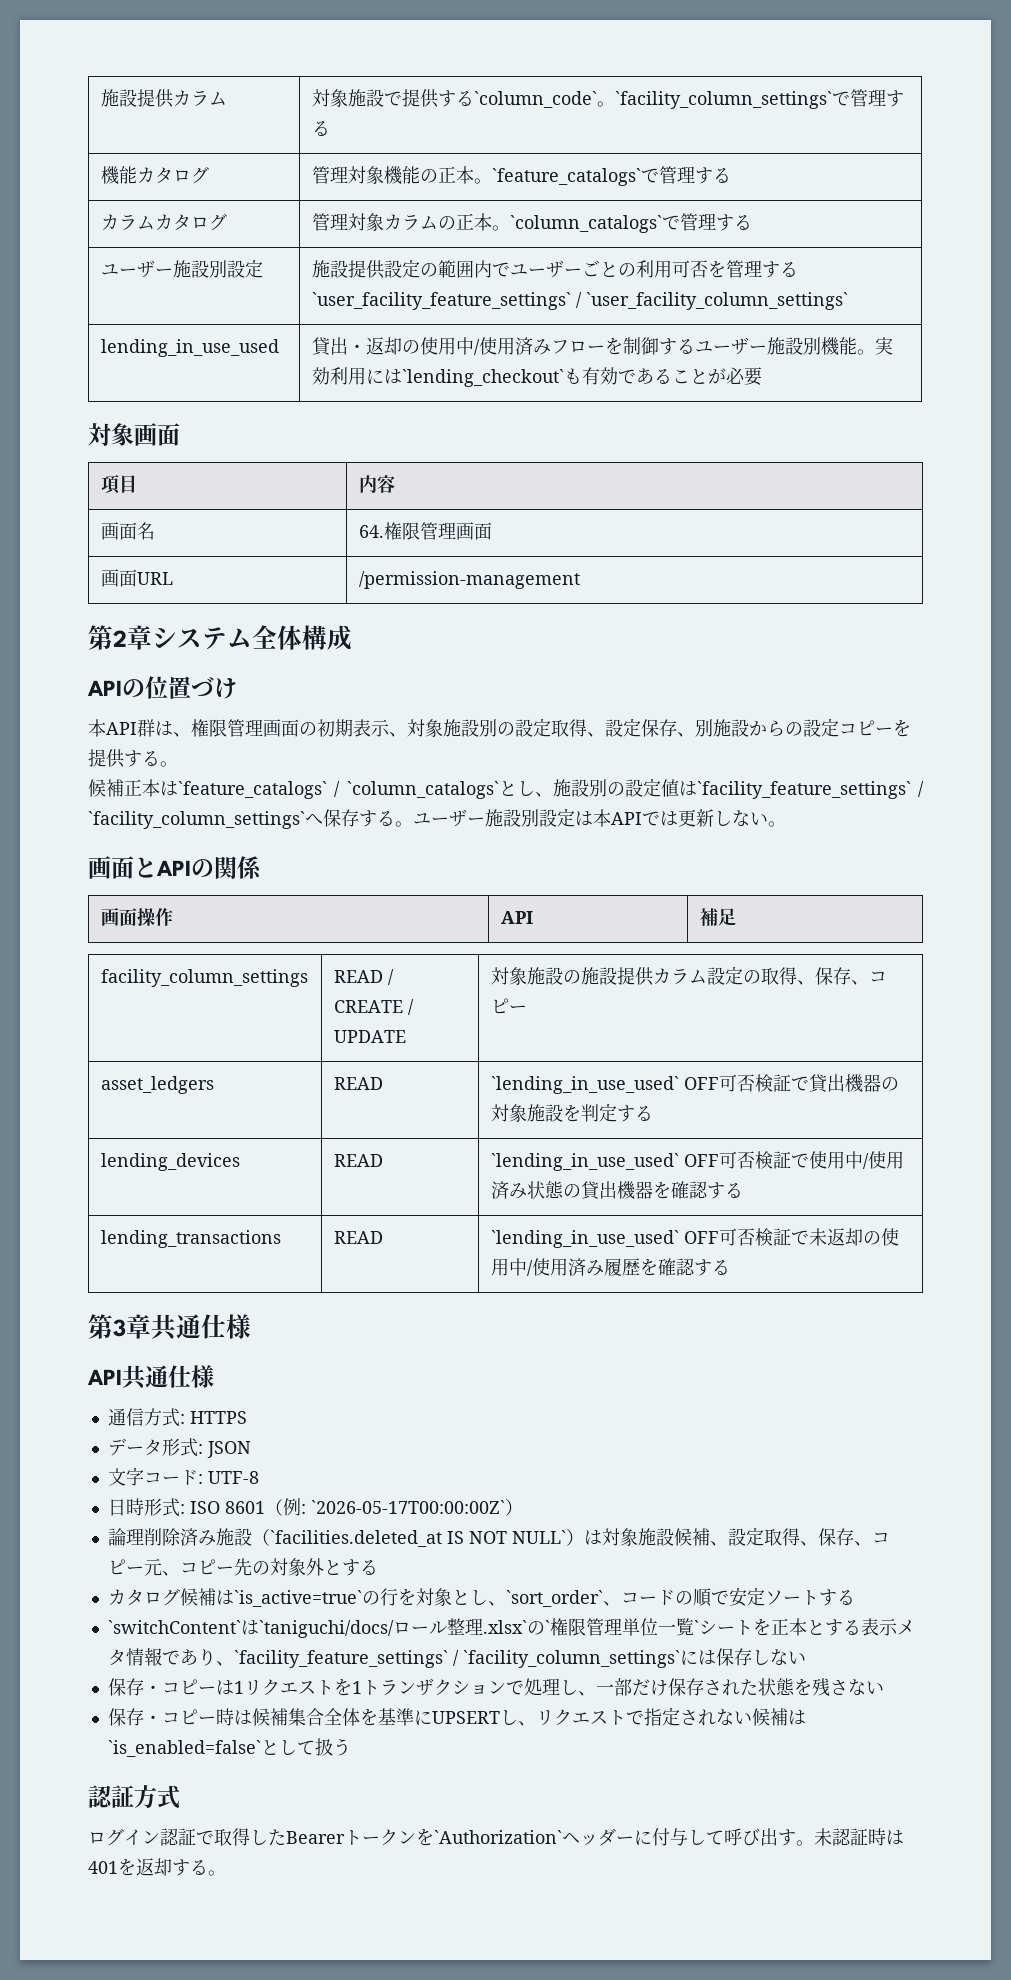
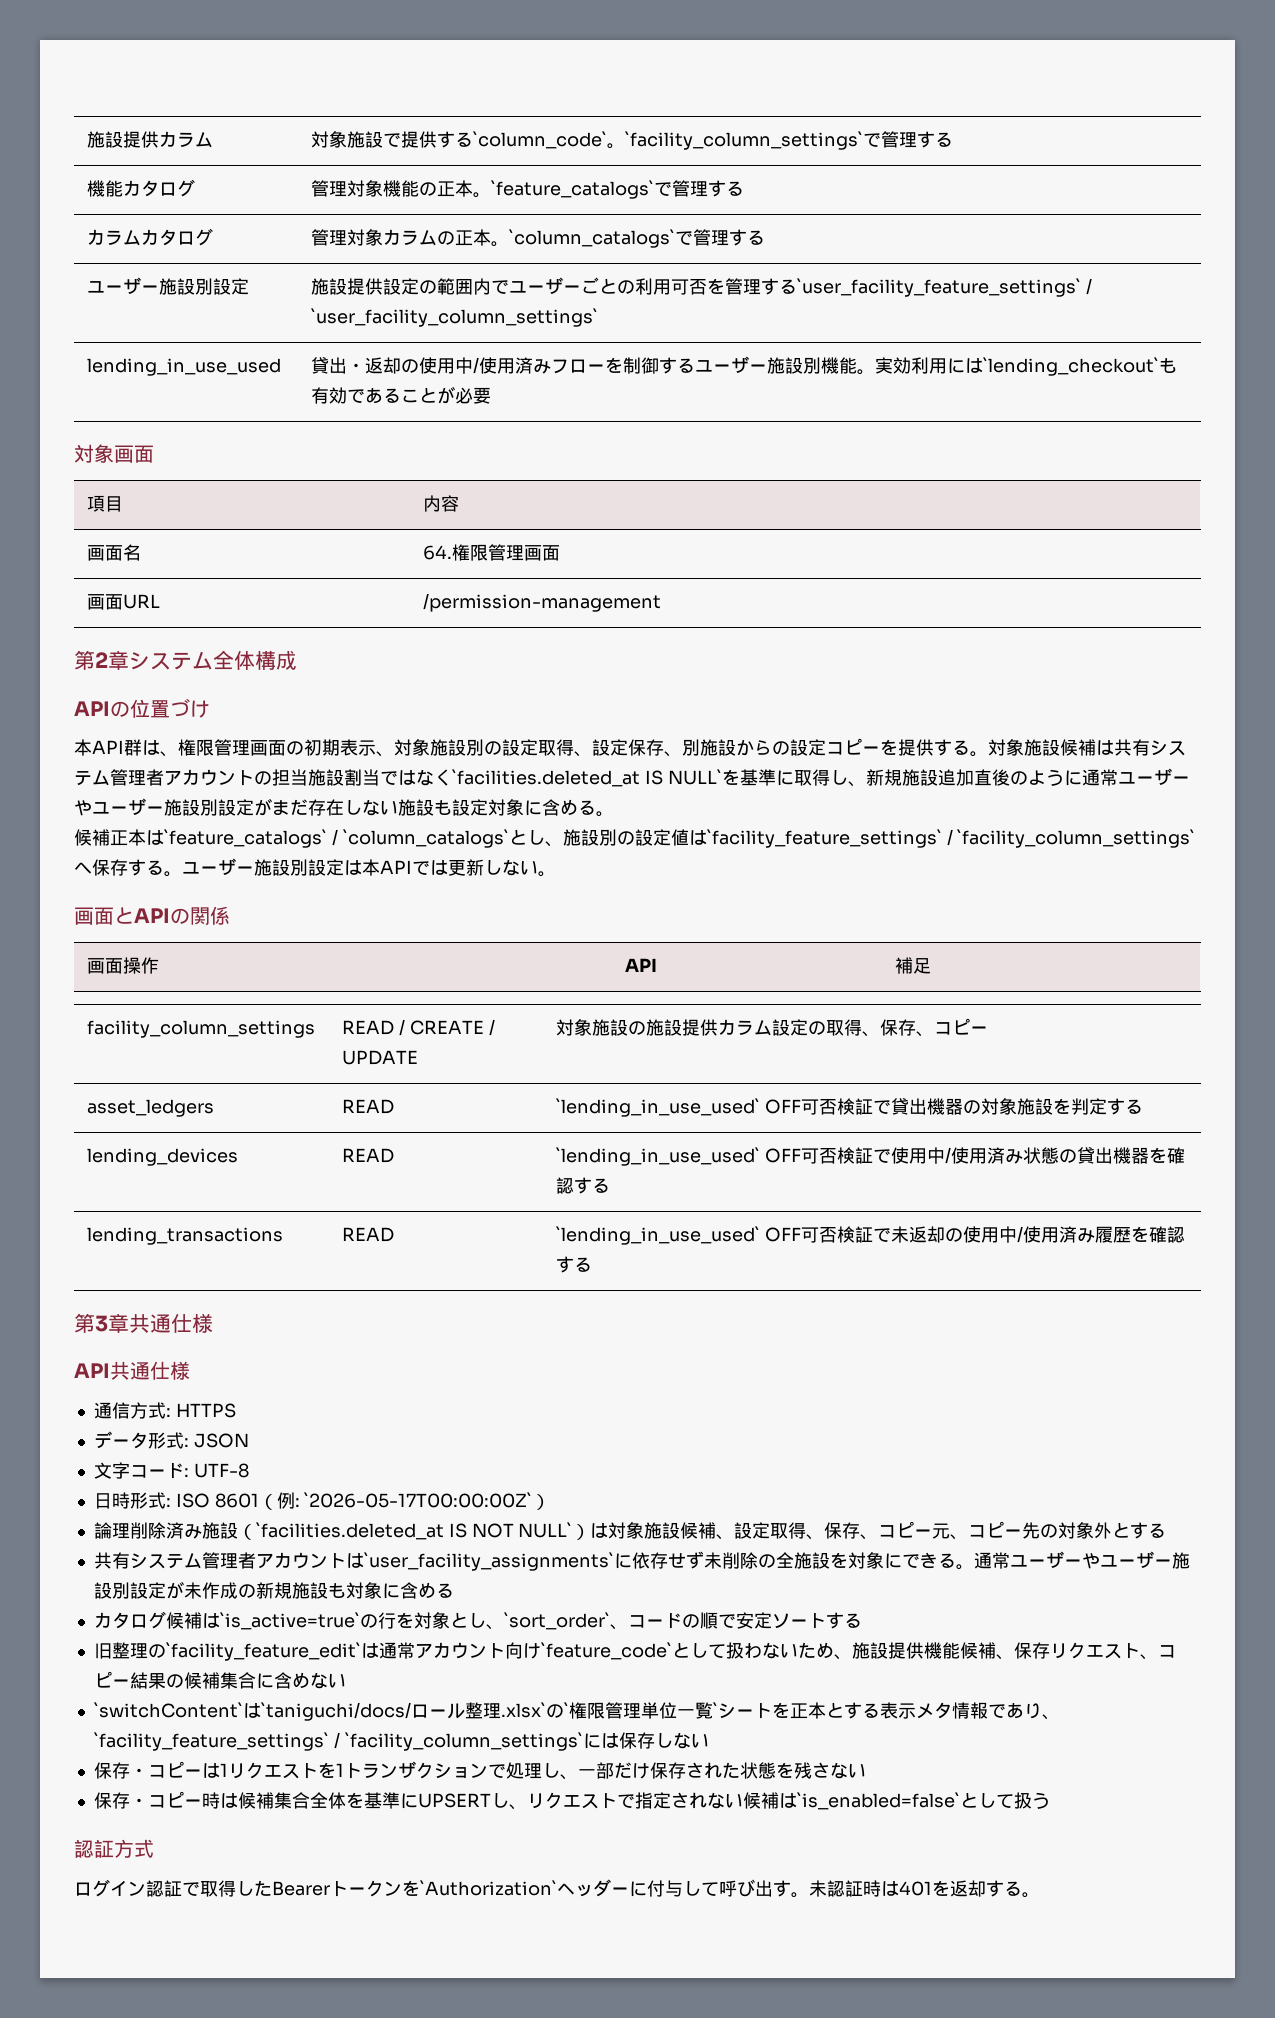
+ 対象施設候補は共有システム管理者アカウントの担当施設割当ではなく`facilities.deleted_at IS NULL`を基準に取得し、新規施設追加直後のように通常ユーザーやユーザー施設別設定がまだ存在しない施設も設定対象に含める。
+ 共有システム管理者アカウントは`user_facility_assignments`に依存せず未削除の全施設を対象にできる。通常ユーザーやユーザー施設別設定が未作成の新規施設も対象に含める
+ 旧整理の`facility_feature_edit`は通常アカウント向け`feature_code`として扱わないため、施設提供機能候補、保存リクエスト、コピー結果の候補集合に含めない

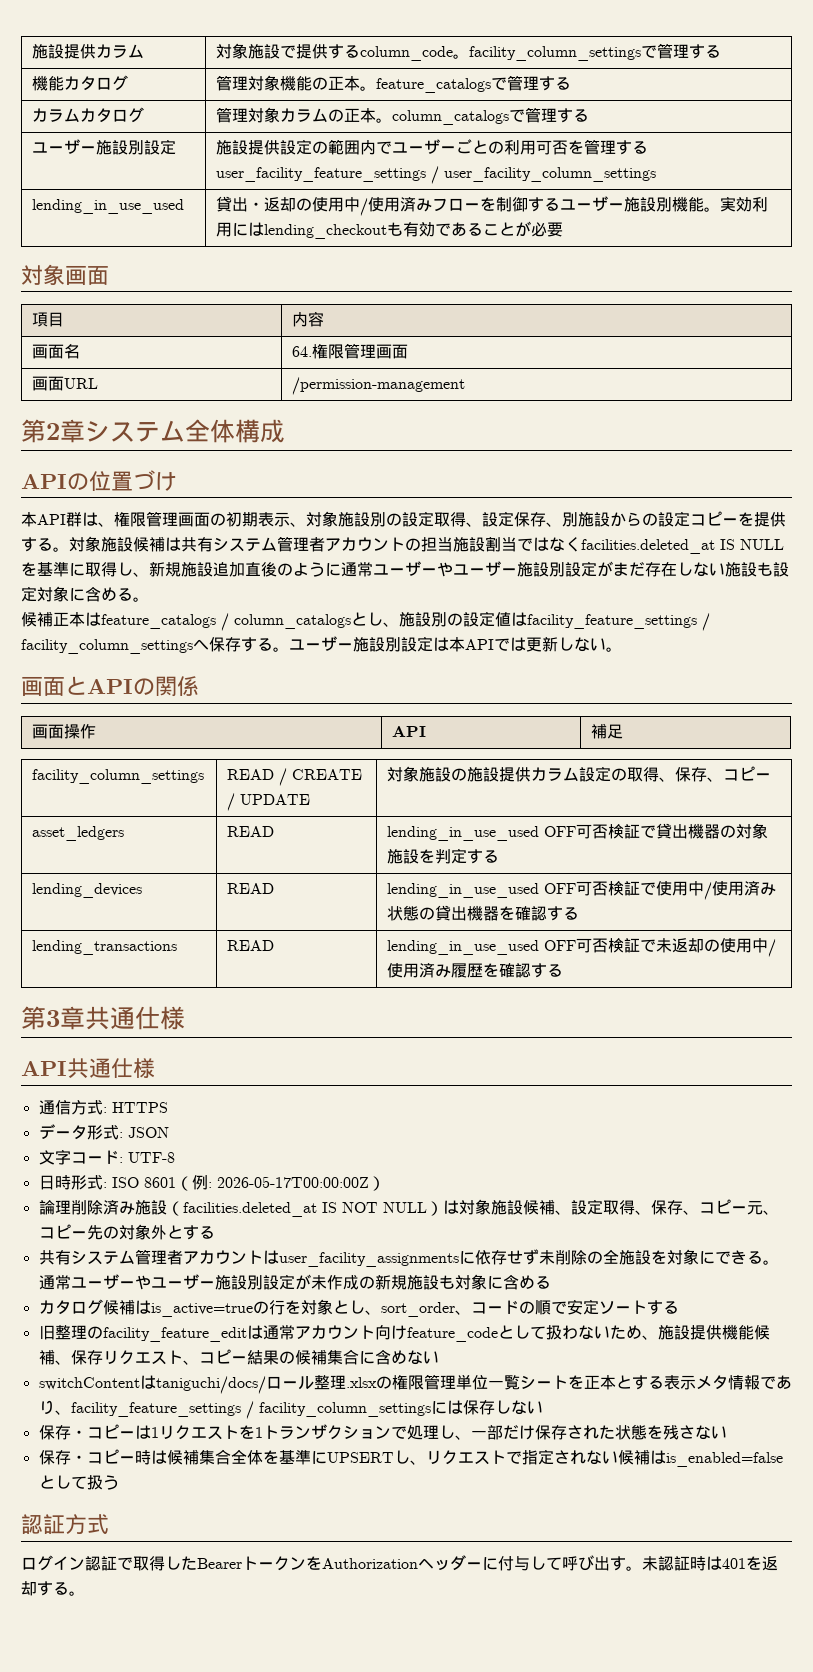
- 施設提供カラム | 対象施設で提供する`column_code`。`facility_column_settings`で管理する
+ 施設提供カラム | 対象施設で提供するcolumn_code。facility_column_settingsで管理する
- 機能カタログ | 管理対象機能の正本。`feature_catalogs`で管理する
+ 機能カタログ | 管理対象機能の正本。feature_catalogsで管理する
- カラムカタログ | 管理対象カラムの正本。`column_catalogs`で管理する
+ カラムカタログ | 管理対象カラムの正本。column_catalogsで管理する
- ユーザー施設別設定 | 施設提供設定の範囲内でユーザーごとの利用可否を管理する`user_facility_feature_settings` / `user_facility_column_settings`
+ ユーザー施設別設定 | 施設提供設定の範囲内でユーザーごとの利用可否を管理するuser_facility_feature_settings / user_facility_column_settings
- lending_in_use_used | 貸出・返却の使用中/使用済みフローを制御するユーザー施設別機能。実効利用には`lending_checkout`も有効であることが必要
+ lending_in_use_used | 貸出・返却の使用中/使用済みフローを制御するユーザー施設別機能。実効利用にはlending_checkoutも有効であることが必要
- 対象施設候補は共有システム管理者アカウントの担当施設割当ではなく`facilities.deleted_at IS NULL`を基準に取得し、新規施設追加直後のように通常ユーザーやユーザー施設別設定がまだ存在しない施設も設定対象に含める。
+ 対象施設候補は共有システム管理者アカウントの担当施設割当ではなくfacilities.deleted_at IS NULLを基準に取得し、新規施設追加直後のように通常ユーザーやユーザー施設別設定がまだ存在しない施設も設定対象に含める。
- 候補正本は`feature_catalogs` / `column_catalogs`とし、施設別の設定値は`facility_feature_settings` / `facility_column_settings`へ保存する。
+ 候補正本はfeature_catalogs / column_catalogsとし、施設別の設定値はfacility_feature_settings / facility_column_settingsへ保存する。
- asset_ledgers | READ | `lending_in_use_used` OFF可否検証で貸出機器の対象施設を判定する
+ asset_ledgers | READ | lending_in_use_used OFF可否検証で貸出機器の対象施設を判定する
- lending_devices | READ | `lending_in_use_used` OFF可否検証で使用中/使用済み状態の貸出機器を確認する
+ lending_devices | READ | lending_in_use_used OFF可否検証で使用中/使用済み状態の貸出機器を確認する
- lending_transactions | READ | `lending_in_use_used` OFF可否検証で未返却の使用中/使用済み履歴を確認する
+ lending_transactions | READ | lending_in_use_used OFF可否検証で未返却の使用中/使用済み履歴を確認する
- 日時形式: ISO 8601（例: `2026-05-17T00:00:00Z`）
+ 日時形式: ISO 8601（例: 2026-05-17T00:00:00Z）
- 論理削除済み施設（`facilities.deleted_at IS NOT NULL`）は対象施設候補、設定取得、保存、コピー元、コピー先の対象外とする
+ 論理削除済み施設（facilities.deleted_at IS NOT NULL）は対象施設候補、設定取得、保存、コピー元、コピー先の対象外とする
- 共有システム管理者アカウントは`user_facility_assignments`に依存せず未削除の全施設を対象にできる。
+ 共有システム管理者アカウントはuser_facility_assignmentsに依存せず未削除の全施設を対象にできる。
- カタログ候補は`is_active=true`の行を対象とし、`sort_order`、コードの順で安定ソートする
+ カタログ候補はis_active=trueの行を対象とし、sort_order、コードの順で安定ソートする
- 旧整理の`facility_feature_edit`は通常アカウント向け`feature_code`として扱わないため、施設提供機能候補、保存リクエスト、コピー結果の候補集合に含めない
+ 旧整理のfacility_feature_editは通常アカウント向けfeature_codeとして扱わないため、施設提供機能候補、保存リクエスト、コピー結果の候補集合に含めない
- `switchContent`は`taniguchi/docs/ロール整理.xlsx`の`権限管理単位一覧`シートを正本とする表示メタ情報であり、`facility_feature_settings` / `facility_column_settings`には保存しない
+ switchContentはtaniguchi/docs/ロール整理.xlsxの権限管理単位一覧シートを正本とする表示メタ情報であり、facility_feature_settings / facility_column_settingsには保存しない
- 保存・コピー時は候補集合全体を基準にUPSERTし、リクエストで指定されない候補は`is_enabled=false`として扱う
+ 保存・コピー時は候補集合全体を基準にUPSERTし、リクエストで指定されない候補はis_enabled=falseとして扱う
- ログイン認証で取得したBearerトークンを`Authorization`ヘッダーに付与して呼び出す。
+ ログイン認証で取得したBearerトークンをAuthorizationヘッダーに付与して呼び出す。

